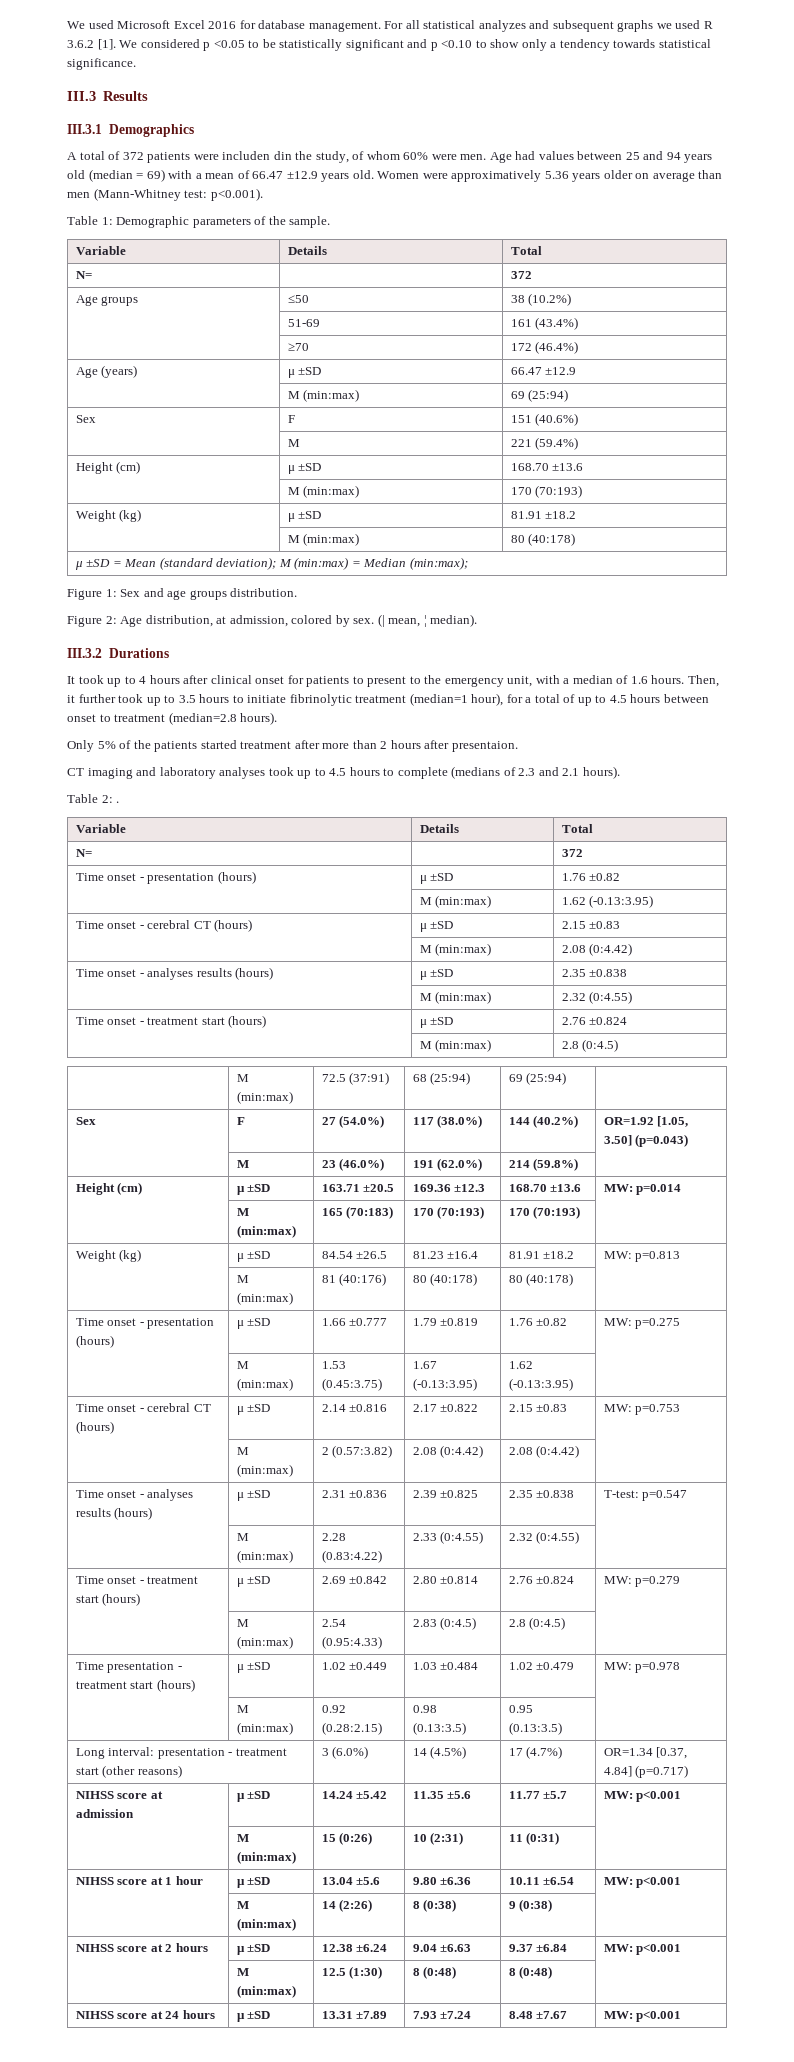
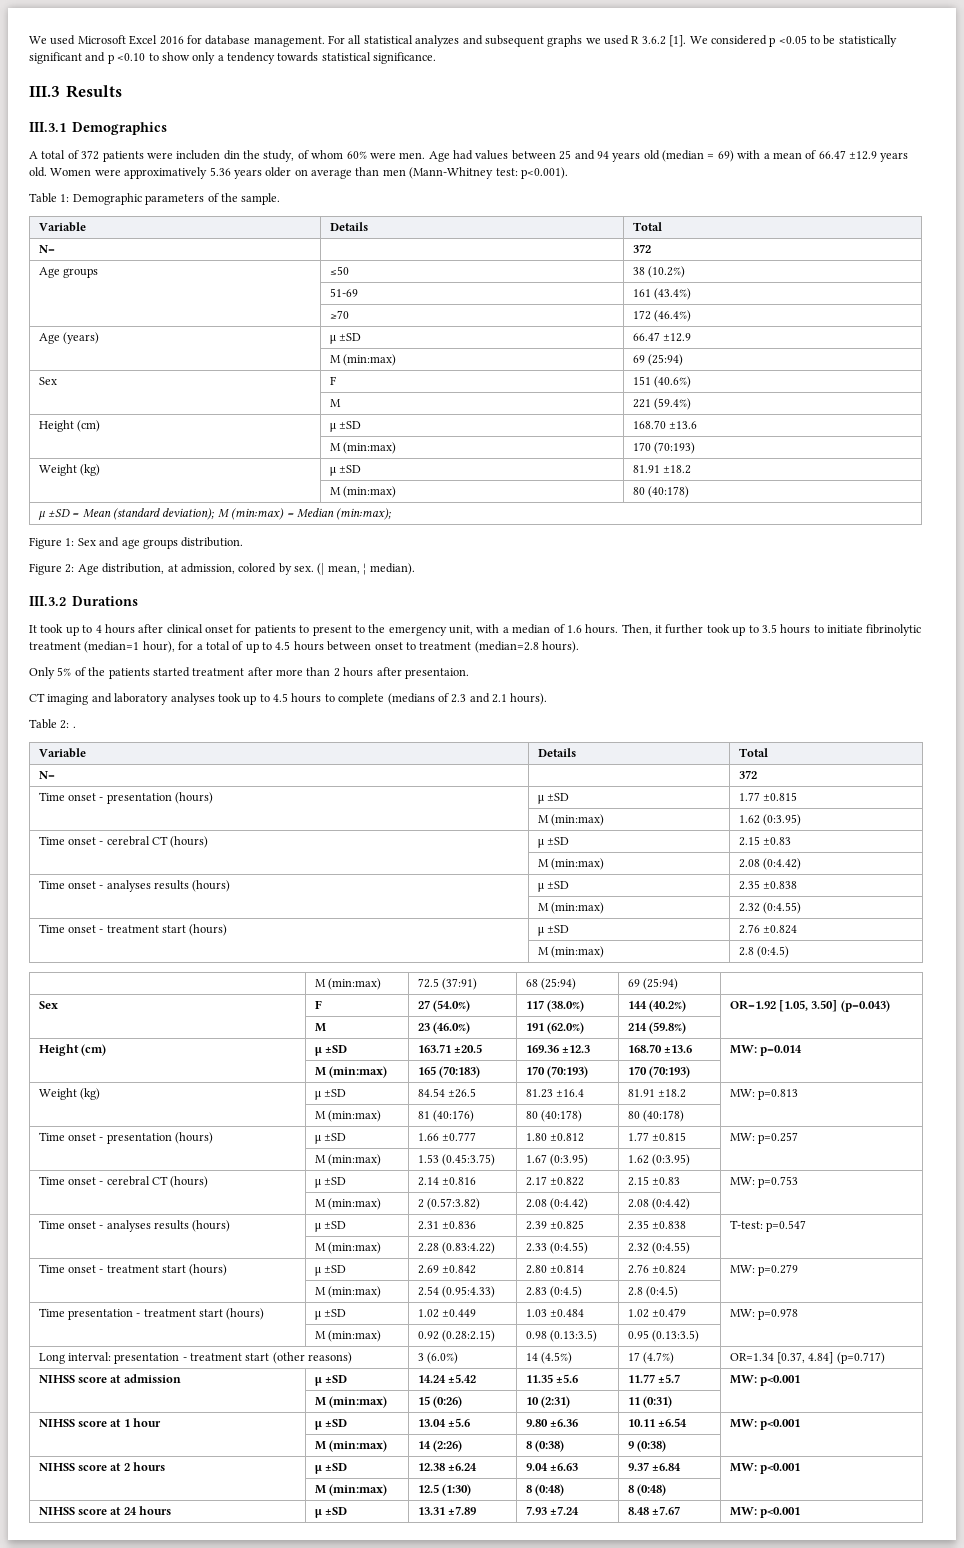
- Time onset - presentation (hours) | μ ±SD | 1.76 ±0.82
+ Time onset - presentation (hours) | μ ±SD | 1.77 ±0.815
- | M (min:max) | 1.62 (-0.13:3.95)
+ | M (min:max) | 1.62 (0:3.95)
- Time onset - presentation (hours) | μ ±SD | 1.66 ±0.777 | 1.79 ±0.819 | 1.76 ±0.82 | MW: p=0.275
+ Time onset - presentation (hours) | μ ±SD | 1.66 ±0.777 | 1.80 ±0.812 | 1.77 ±0.815 | MW: p=0.257
- | M (min:max) | 1.53 (0.45:3.75) | 1.67 (-0.13:3.95) | 1.62 (-0.13:3.95) |
+ | M (min:max) | 1.53 (0.45:3.75) | 1.67 (0:3.95) | 1.62 (0:3.95) |

